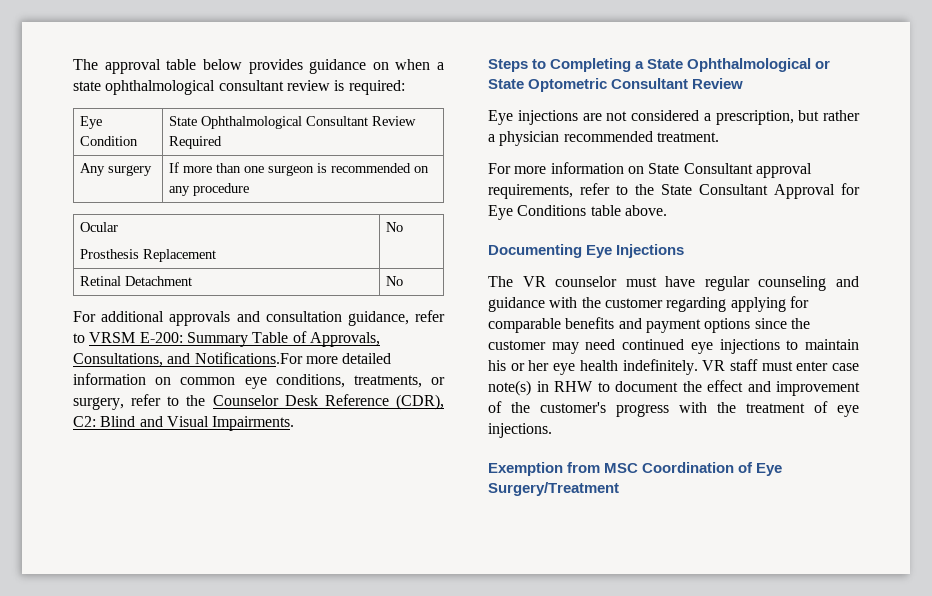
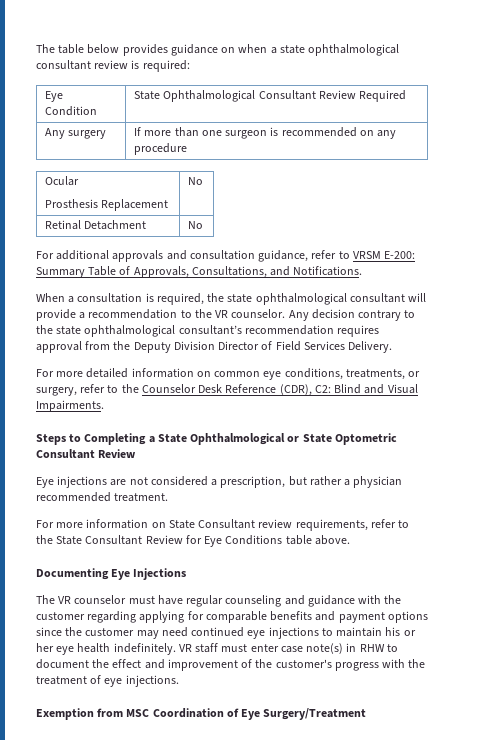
- The approval table below provides guidance on when a state ophthalmological consultant review is required:
+ The table below provides guidance on when a state ophthalmological consultant review is required:
- For additional approvals and consultation guidance, refer to VRSM E-200: Summary Table of Approvals, Consultations, and Notifications.For more detailed information on common eye conditions, treatments, or surgery, refer to the Counselor Desk Reference (CDR), C2: Blind and Visual Impairments.
+ For additional approvals and consultation guidance, refer to VRSM E-200: Summary Table of Approvals, Consultations, and Notifications.
+ When a consultation is required, the state ophthalmological consultant will provide a recommendation to the VR counselor. Any decision contrary to the state ophthalmological consultant’s recommendation requires approval from the Deputy Division Director of Field Services Delivery.
+ For more detailed information on common eye conditions, treatments, or surgery, refer to the Counselor Desk Reference (CDR), C2: Blind and Visual Impairments.
- For more information on State Consultant approval requirements, refer to the State Consultant Approval for Eye Conditions table above.
+ For more information on State Consultant review requirements, refer to the State Consultant Review for Eye Conditions table above.

